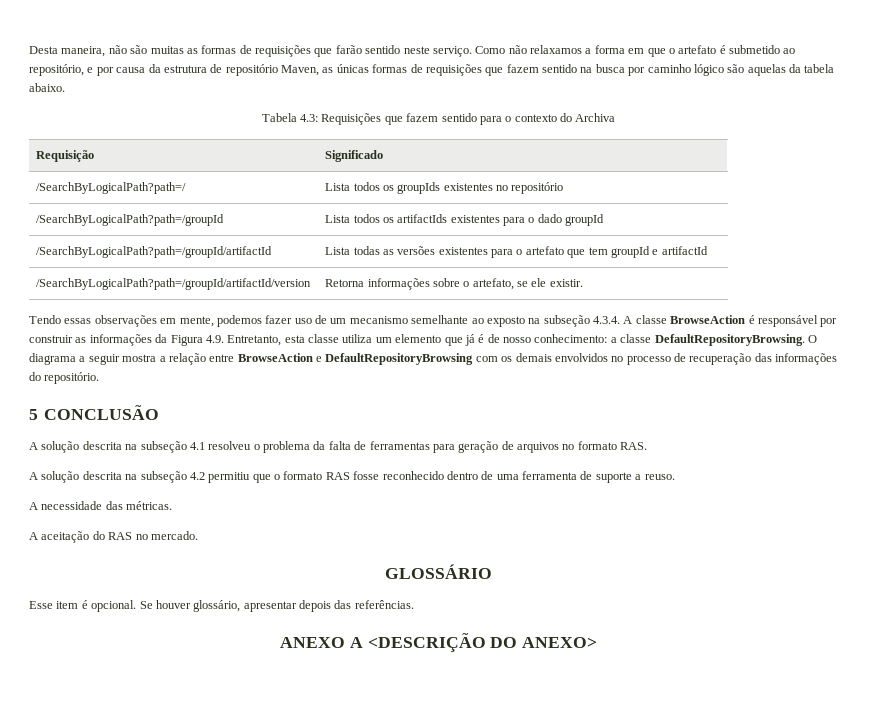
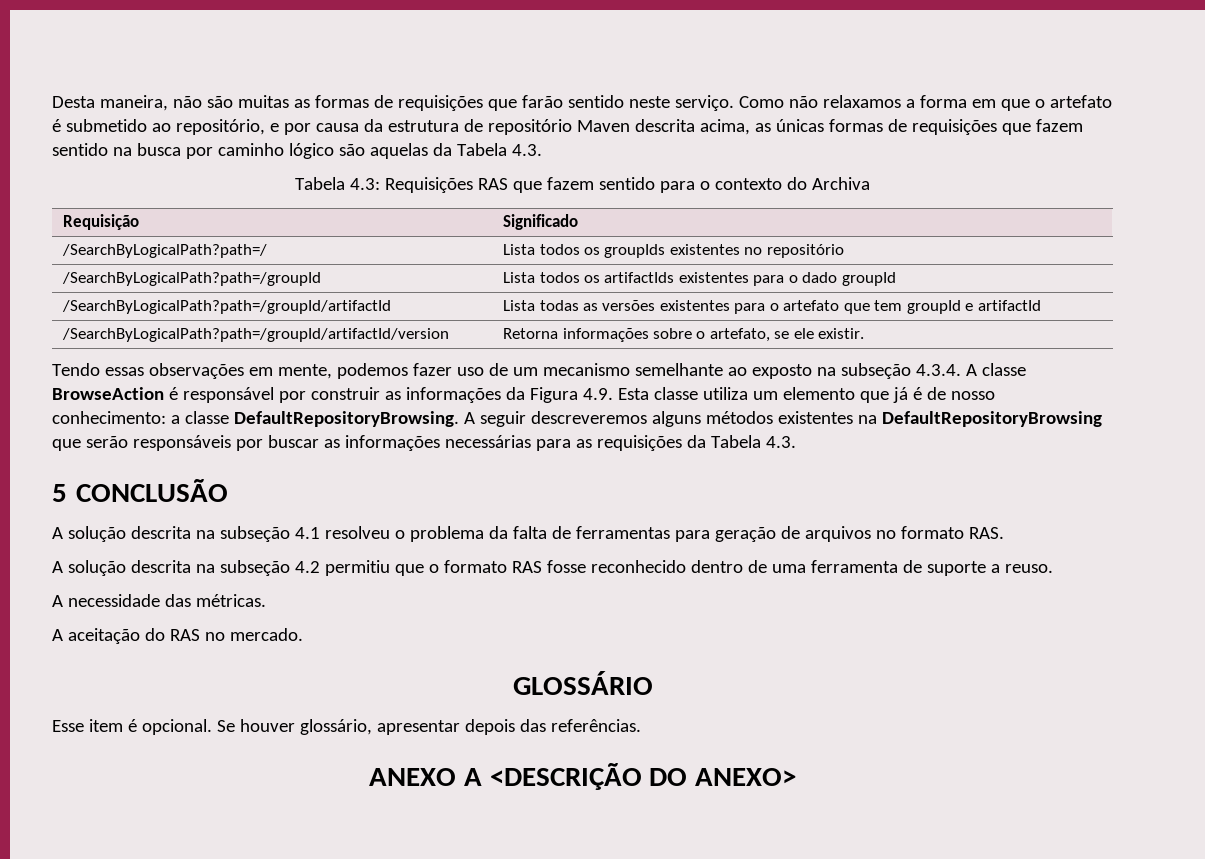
- Como não relaxamos a forma em que o artefato é submetido ao repositório, e por causa da estrutura de repositório Maven, as únicas formas de requisições que fazem sentido na busca por caminho lógico são aquelas da tabela abaixo.
+ Como não relaxamos a forma em que o artefato é submetido ao repositório, e por causa da estrutura de repositório Maven descrita acima, as únicas formas de requisições que fazem sentido na busca por caminho lógico são aquelas da Tabela 4.3.
- Tabela 4.3: Requisições que fazem sentido para o contexto do Archiva
+ Tabela 4.3: Requisições RAS que fazem sentido para o contexto do Archiva
- Tendo essas observações em mente, podemos fazer uso de um mecanismo semelhante ao exposto na subseção 4.3.4. A classe BrowseAction é responsável por construir as informações da Figura 4.9. Entretanto, esta classe utiliza um elemento que já é de nosso conhecimento: a classe DefaultRepositoryBrowsing.
+ Tendo essas observações em mente, podemos fazer uso de um mecanismo semelhante ao exposto na subseção 4.3.4. A classe BrowseAction é responsável por construir as informações da Figura 4.9. Esta classe utiliza um elemento que já é de nosso conhecimento: a classe DefaultRepositoryBrowsing.
- O diagrama a seguir mostra a relação entre BrowseAction e DefaultRepositoryBrowsing com os demais envolvidos no processo de recuperação das informações do repositório.
+ A seguir descreveremos alguns métodos existentes na DefaultRepositoryBrowsing que serão responsáveis por buscar as informações necessárias para as requisições da Tabela 4.3.

